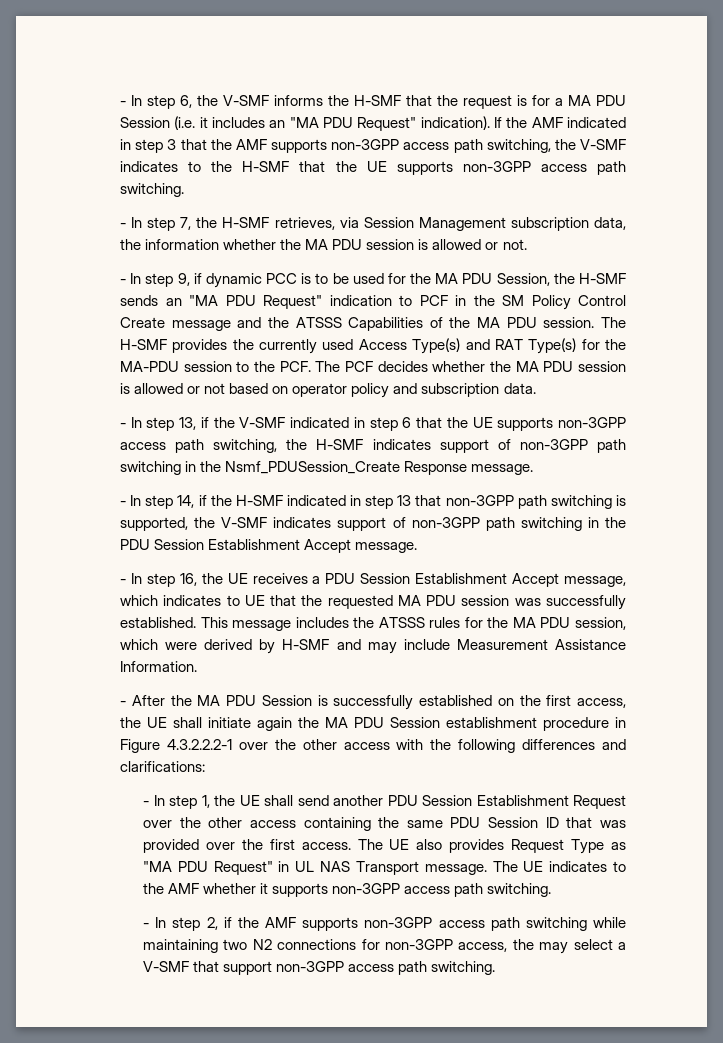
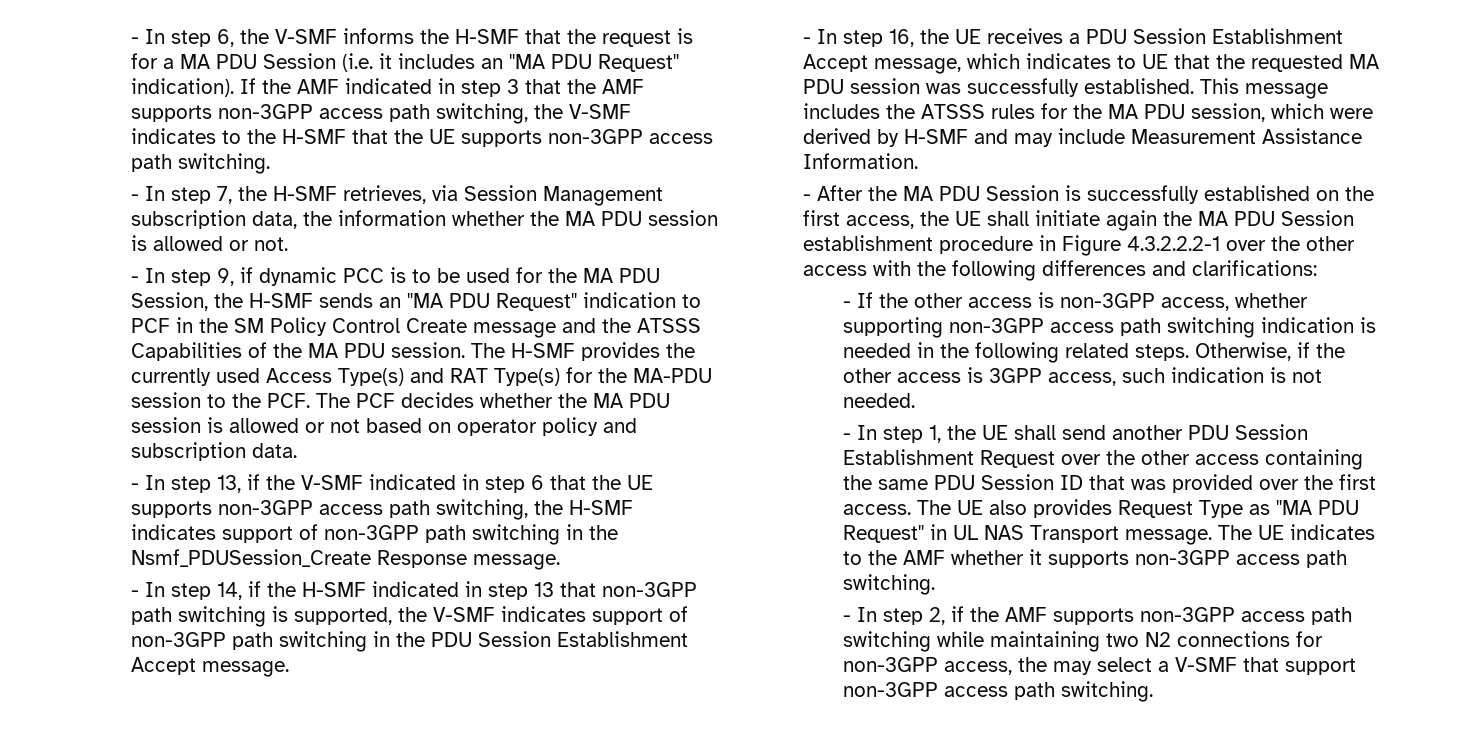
+ - If the other access is non-3GPP access, whether supporting non-3GPP access path switching indication is needed in the following related steps. Otherwise, if the other access is 3GPP access, such indication is not needed.

